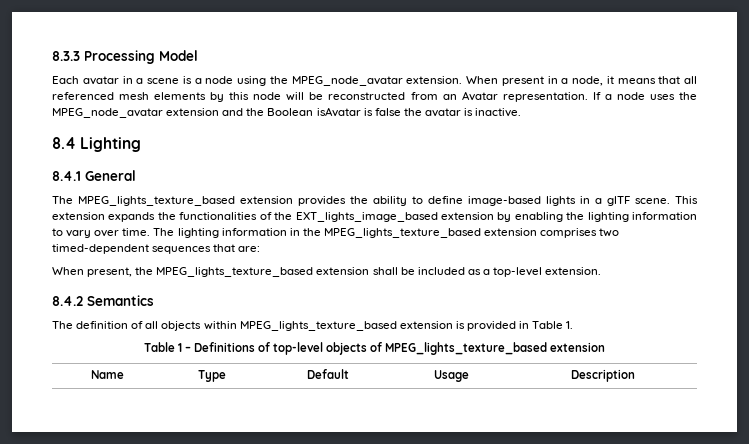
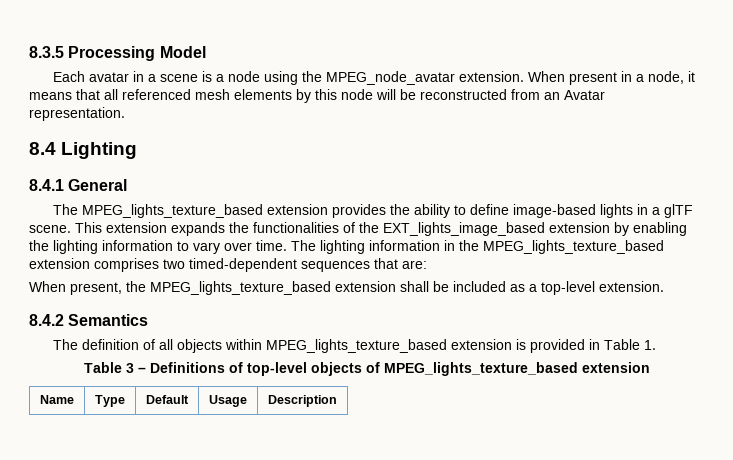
- 8.3.3 Processing Model
+ 8.3.5 Processing Model
- If a node uses the MPEG_node_avatar extension and the Boolean isAvatar is false the avatar is inactive.
- Table 1 – Definitions of top-level objects of MPEG_lights_texture_based extension
+ Table 3 – Definitions of top-level objects of MPEG_lights_texture_based extension

